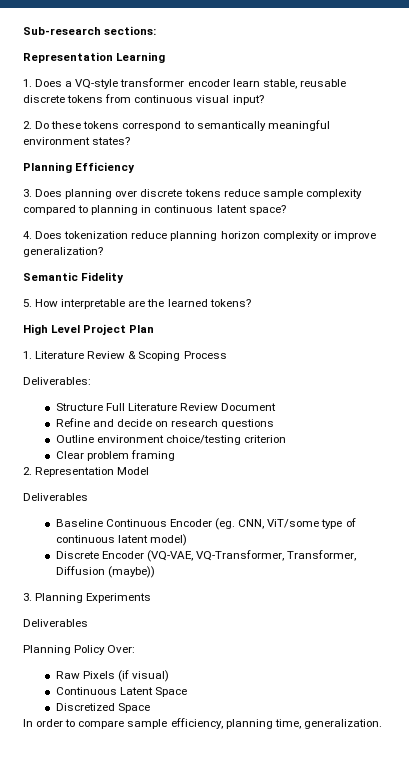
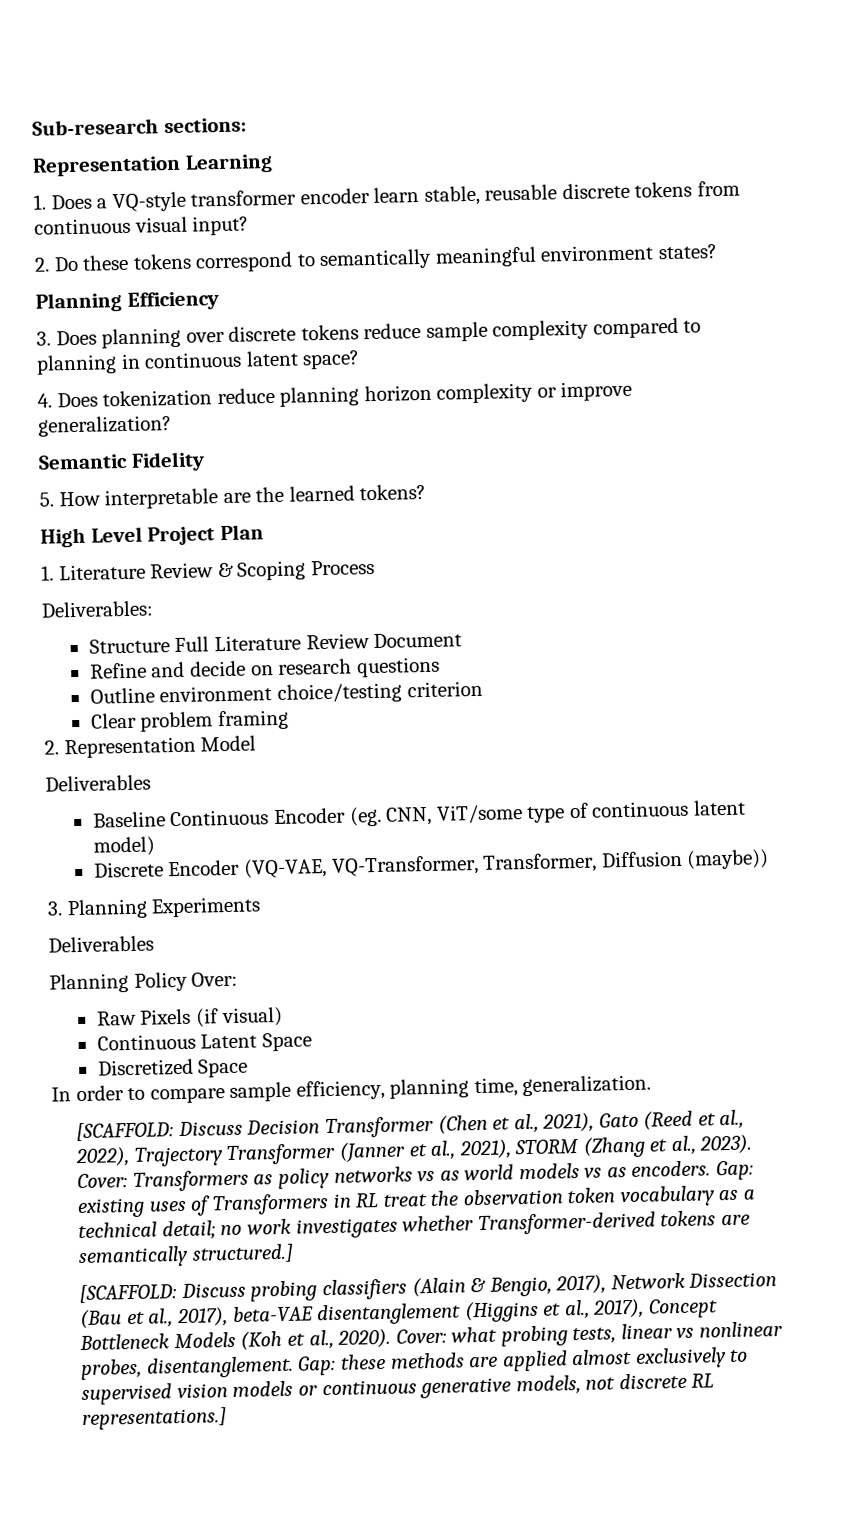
+ [SCAFFOLD: Discuss Decision Transformer (Chen et al., 2021), Gato (Reed et al., 2022), Trajectory Transformer (Janner et al., 2021), STORM (Zhang et al., 2023). Cover: Transformers as policy networks vs as world models vs as encoders. Gap: existing uses of Transformers in RL treat the observation token vocabulary as a technical detail; no work investigates whether Transformer-derived tokens are semantically structured.]
+ [SCAFFOLD: Discuss probing classifiers (Alain & Bengio, 2017), Network Dissection (Bau et al., 2017), beta-VAE disentanglement (Higgins et al., 2017), Concept Bottleneck Models (Koh et al., 2020). Cover: what probing tests, linear vs nonlinear probes, disentanglement. Gap: these methods are applied almost exclusively to supervised vision models or continuous generative models, not discrete RL representations.]

